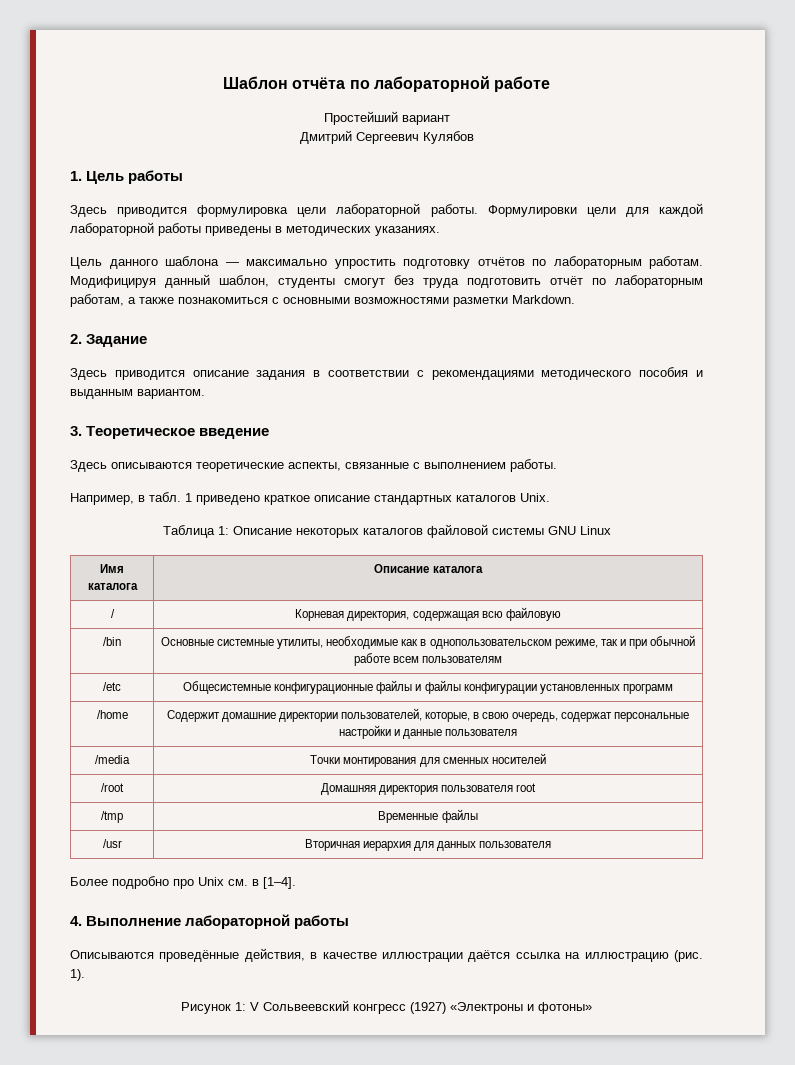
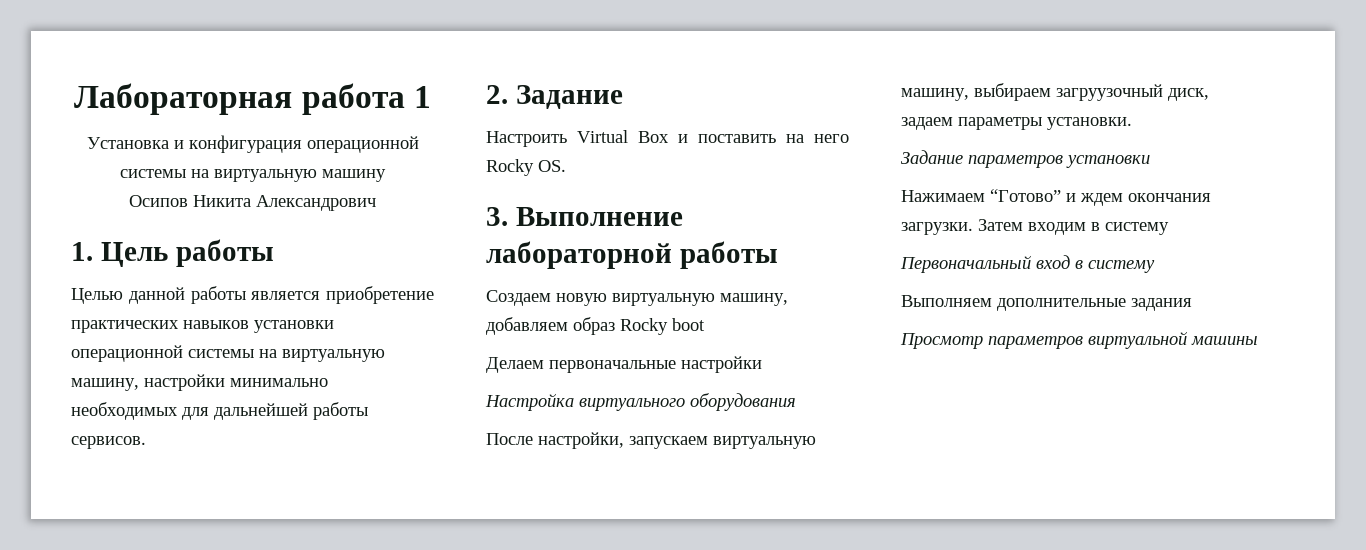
- Шаблон отчёта по лабораторной работе
- Простейший вариант
- Дмитрий Сергеевич Кулябов
+ Лабораторная работа 1
+ Установка и конфигурация операционной системы на виртуальную машину
+ Осипов Никита Александрович
  1. Цель работы
- Здесь приводится формулировка цели лабораторной работы. Формулировки цели для каждой лабораторной работы приведены в методических указаниях.
- Цель данного шаблона — максимально упростить подготовку отчётов по лабораторным работам. Модифицируя данный шаблон, студенты смогут без труда подготовить отчёт по лабораторным работам, а также познакомиться с основными возможностями разметки Markdown.
+ Целью данной работы является приобретение практических навыков установки операционной системы на виртуальную машину, настройки минимально необходимых для дальнейшей работы сервисов.
  2. Задание
- Здесь приводится описание задания в соответствии с рекомендациями методического пособия и выданным вариантом.
- 3. Теоретическое введение
- Здесь описываются теоретические аспекты, связанные с выполнением работы.
- Например, в табл. 1 приведено краткое описание стандартных каталогов Unix.
- Таблица 1: Описание некоторых каталогов файловой системы GNU Linux
- Имя каталога | Описание каталога
- / | Корневая директория, содержащая всю файловую
- /bin | Основные системные утилиты, необходимые как в однопользовательском режиме, так и при обычной работе всем пользователям
- /etc | Общесистемные конфигурационные файлы и файлы конфигурации установленных программ
- /home | Содержит домашние директории пользователей, которые, в свою очередь, содержат персональные настройки и данные пользователя
- /media | Точки монтирования для сменных носителей
- /root | Домашняя директория пользователя root
- /tmp | Временные файлы
- /usr | Вторичная иерархия для данных пользователя
- Более подробно про Unix см. в [1–4].
- 4. Выполнение лабораторной работы
- Описываются проведённые действия, в качестве иллюстрации даётся ссылка на иллюстрацию (рис. 1).
- Рисунок 1: V Сольвеевский конгресс (1927) «Электроны и фотоны»
+ Настроить Virtual Box и поставить на него Rocky OS.
+ 3. Выполнение лабораторной работы
+ Создаем новую виртуальную машину, добавляем образ Rocky boot
+ Делаем первоначальные настройки
+ Настройка виртуального оборудования
+ После настройки, запускаем виртуальную машину, выбираем загруузочный диск, задаем параметры установки.
+ Задание параметров установки
+ Нажимаем “Готово” и ждем окончания загрузки. Затем входим в систему
+ Первоначальный вход в систему
+ Выполняем дополнительные задания
+ Просмотр параметров виртуальной машины

